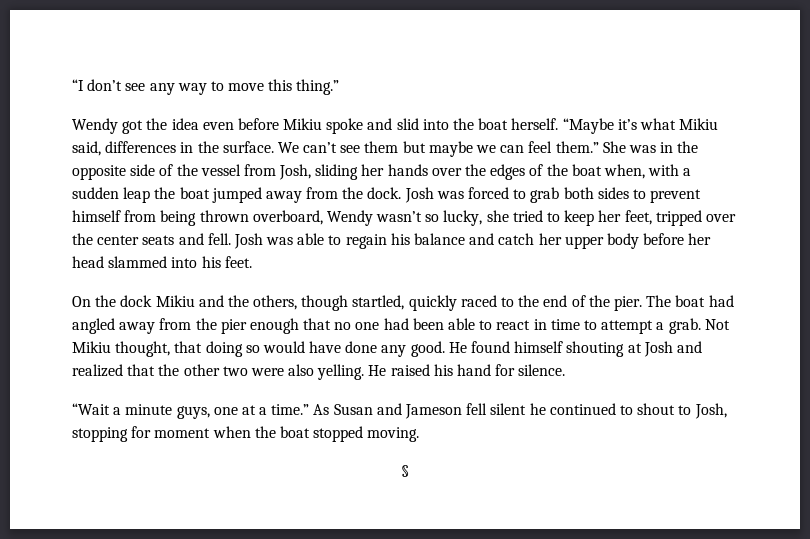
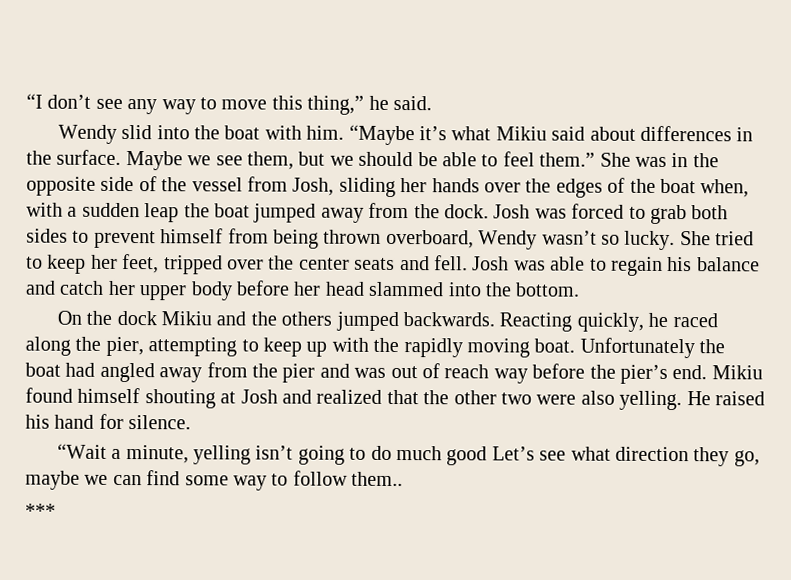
- “I don’t see any way to move this thing.”
- Wendy got the idea even before Mikiu spoke and slid into the boat herself.
+ “I don’t see any way to move this thing,” he said.
+ Wendy slid into the boat with him.
- “Maybe it’s what Mikiu said, differences in the surface.
+ “Maybe it’s what Mikiu said about differences in the surface.
- We can’t see them but maybe we can feel them.”
+ Maybe we see them, but we should be able to feel them.”
- Josh was forced to grab both sides to prevent himself from being thrown overboard, Wendy wasn’t so lucky, she tried to keep her feet, tripped over the center seats and fell.
+ Josh was forced to grab both sides to prevent himself from being thrown overboard, Wendy wasn’t so lucky. She tried to keep her feet, tripped over the center seats and fell.
- Josh was able to regain his balance and catch her upper body before her head slammed into his feet.
+ Josh was able to regain his balance and catch her upper body before her head slammed into the bottom.
- On the dock Mikiu and the others, though startled, quickly raced to the end of the pier. The boat had angled away from the pier enough that no one had been able to react in time to attempt a grab. Not Mikiu thought, that doing so would have done any good. He found himself shouting at Josh and realized that the other two were also yelling.
+ On the dock Mikiu and the others jumped backwards. Reacting quickly, he raced along the pier, attempting to keep up with the rapidly moving boat. Unfortunately the boat had angled away from the pier and was out of reach way before the pier’s end. Mikiu found himself shouting at Josh and realized that the other two were also yelling.
- “Wait a minute guys, one at a time.” As Susan and Jameson fell silent he continued to shout to Josh, stopping for moment when the boat stopped moving.
- §
+ “Wait a minute, yelling isn’t going to do much good Let’s see what direction they go, maybe we can find some way to follow them..
+ ***

